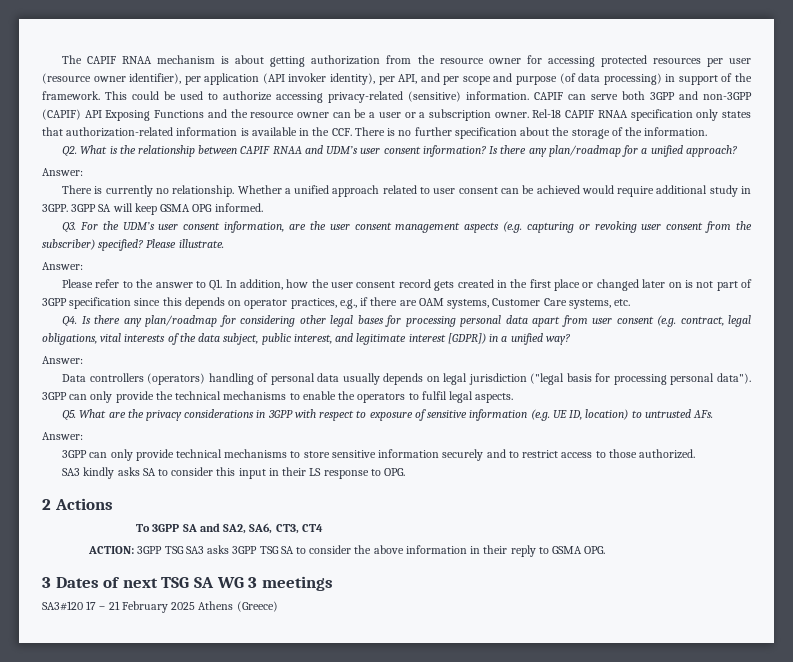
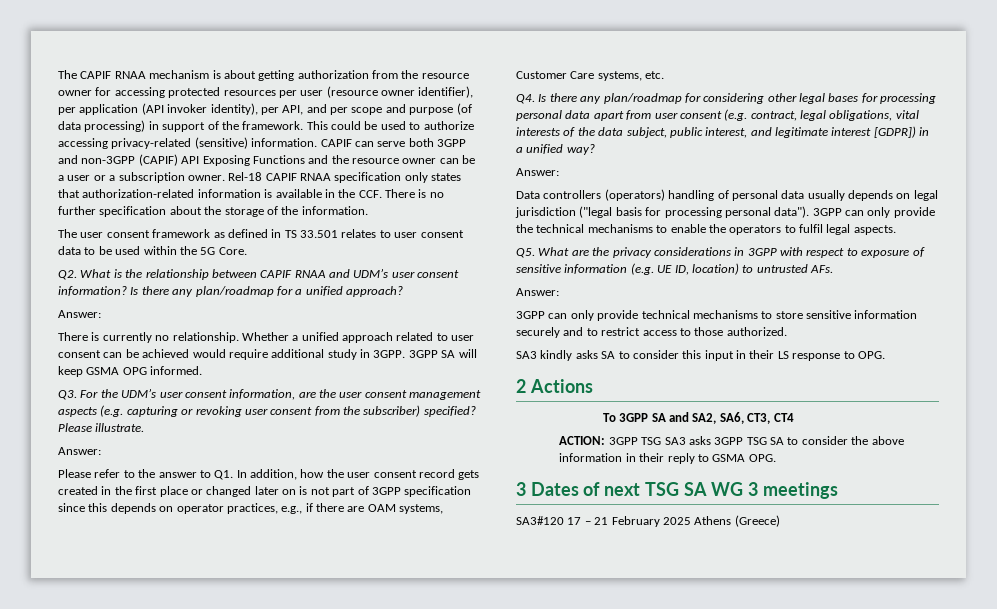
+ The user consent framework as defined in TS 33.501 relates to user consent data to be used within the 5G Core.

